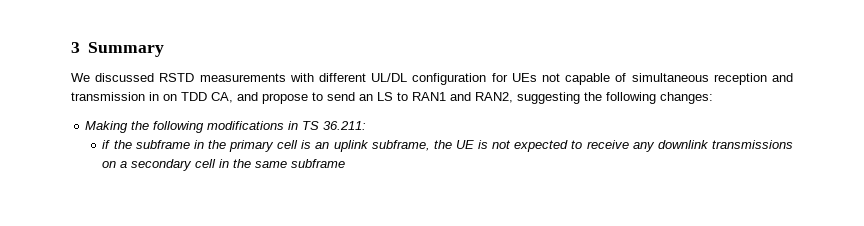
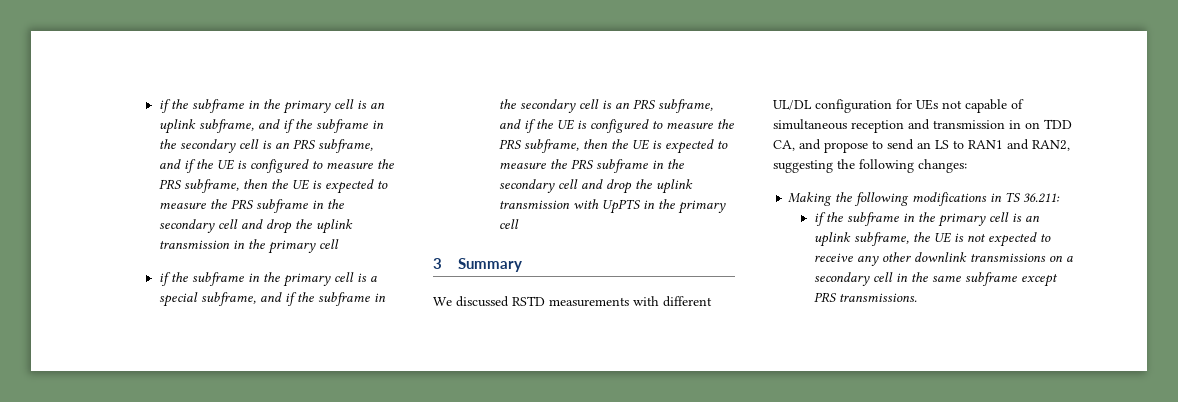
+ if the subframe in the primary cell is an uplink subframe, and if the subframe in the secondary cell is an PRS subframe, and if the UE is configured to measure the PRS subframe, then the UE is expected to measure the PRS subframe in the secondary cell and drop the uplink transmission in the primary cell
+ if the subframe in the primary cell is a special subframe, and if the subframe in the secondary cell is an PRS subframe, and if the UE is configured to measure the PRS subframe, then the UE is expected to measure the PRS subframe in the secondary cell and drop the uplink transmission with UpPTS in the primary cell
- if the subframe in the primary cell is an uplink subframe, the UE is not expected to receive any downlink transmissions on a secondary cell in the same subframe
+ if the subframe in the primary cell is an uplink subframe, the UE is not expected to receive any other downlink transmissions on a secondary cell in the same subframe except PRS transmissions.

